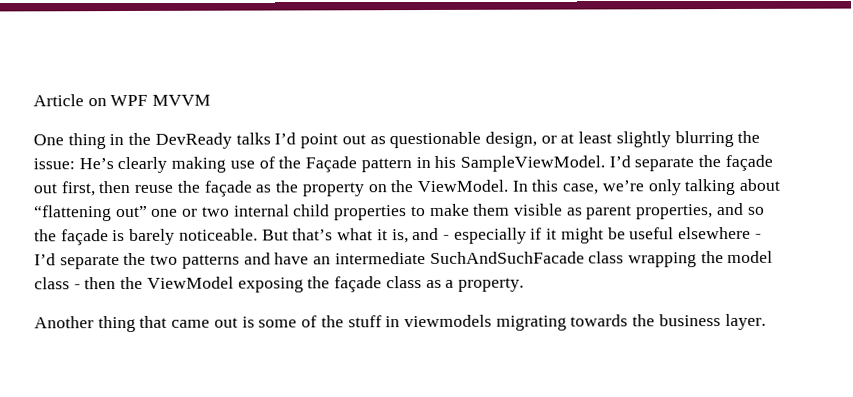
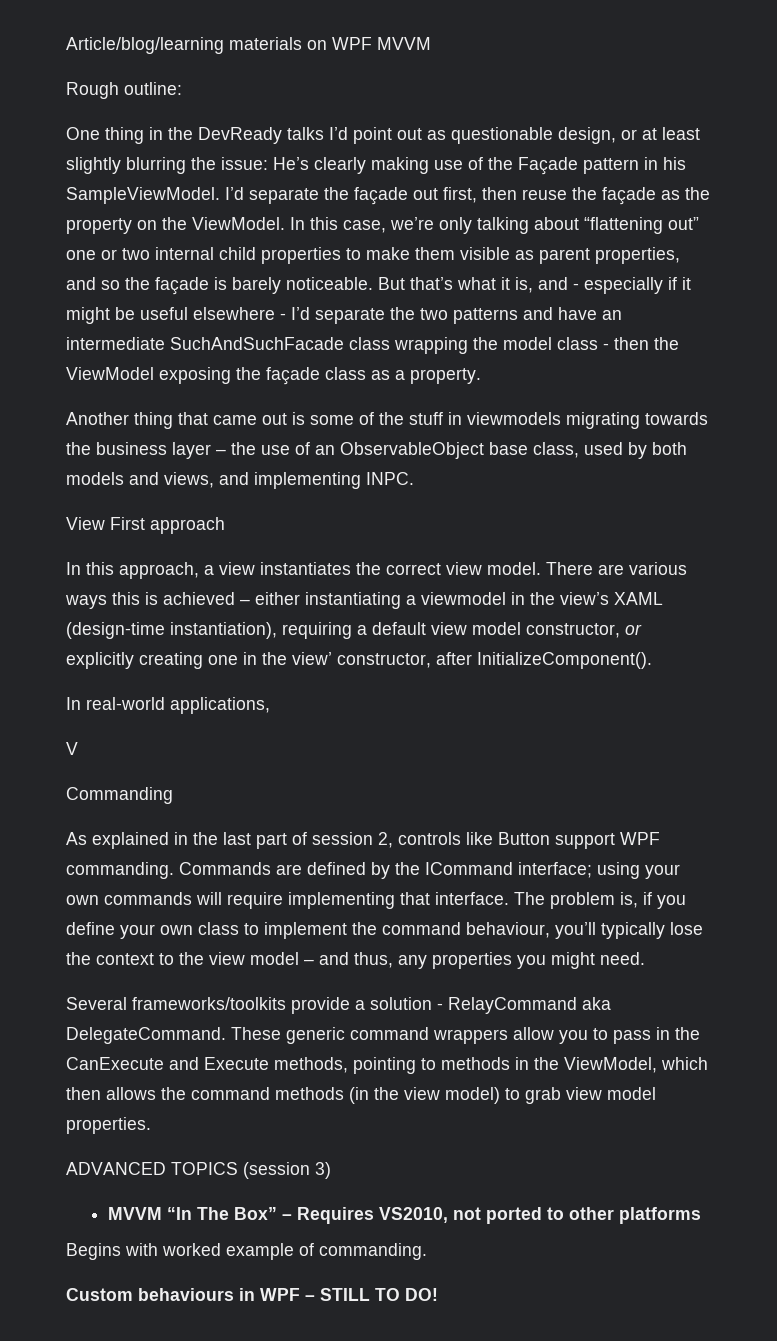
- Article on WPF MVVM
+ Article/blog/learning materials on WPF MVVM
+ Rough outline:
- Another thing that came out is some of the stuff in viewmodels migrating towards the business layer.
+ Another thing that came out is some of the stuff in viewmodels migrating towards the business layer – the use of an ObservableObject base class, used by both models and views, and implementing INPC.
+ View First approach
+ In this approach, a view instantiates the correct view model. There are various ways this is achieved – either instantiating a viewmodel in the view’s XAML (design-time instantiation), requiring a default view model constructor, or explicitly creating one in the view’ constructor, after InitializeComponent().
+ In real-world applications,
+ V
+ Commanding
+ As explained in the last part of session 2, controls like Button support WPF commanding. Commands are defined by the ICommand interface; using your own commands will require implementing that interface. The problem is, if you define your own class to implement the command behaviour, you’ll typically lose the context to the view model – and thus, any properties you might need.
+ Several frameworks/toolkits provide a solution - RelayCommand aka DelegateCommand. These generic command wrappers allow you to pass in the CanExecute and Execute methods, pointing to methods in the ViewModel, which then allows the command methods (in the view model) to grab view model properties.
+ ADVANCED TOPICS (session 3)
+ MVVM “In The Box” – Requires VS2010, not ported to other platforms
+ Begins with worked example of commanding.
+ Custom behaviours in WPF – STILL TO DO!

